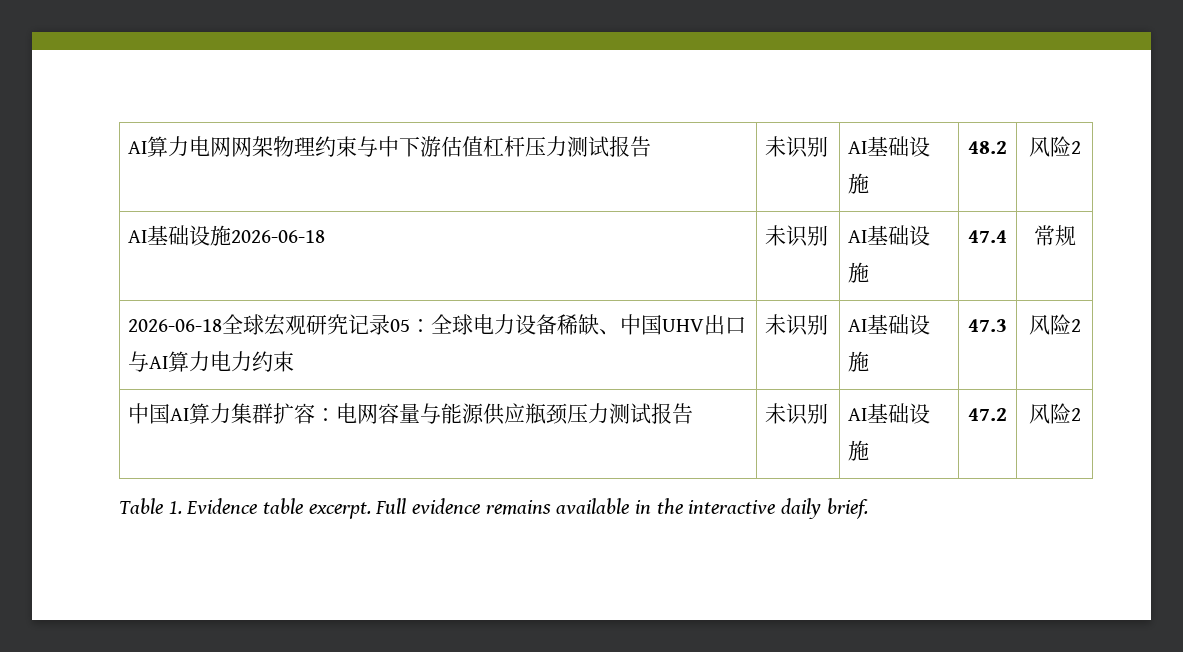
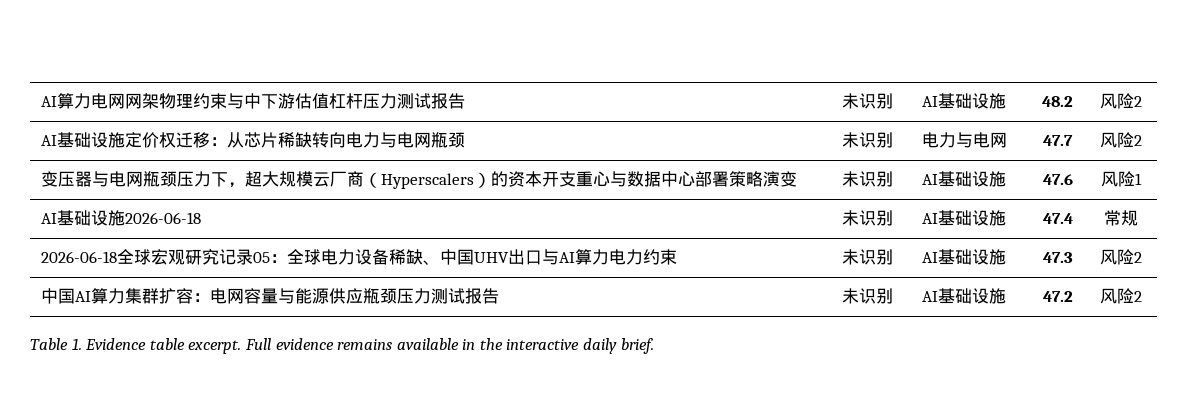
+ AI基础设施定价权迁移：从芯片稀缺转向电力与电网瓶颈 | 未识别 | 电力与电网 | 47.7 | 风险2
+ 变压器与电网瓶颈压力下，超大规模云厂商（Hyperscalers）的资本开支重心与数据中心部署策略演变 | 未识别 | AI基础设施 | 47.6 | 风险1

